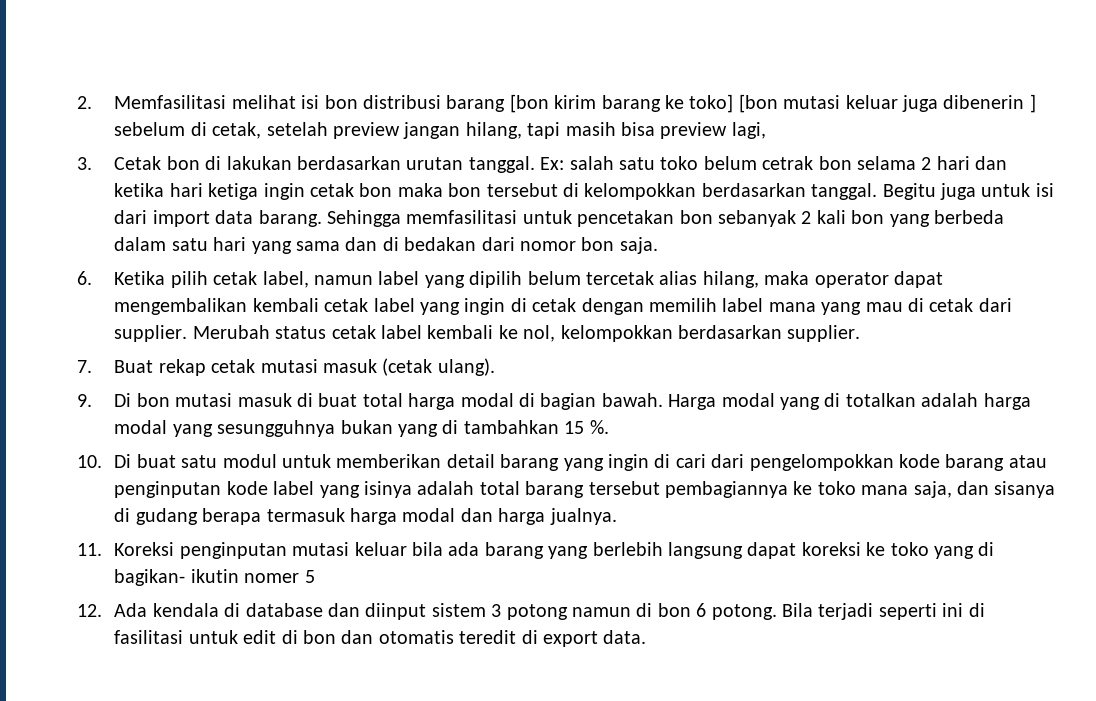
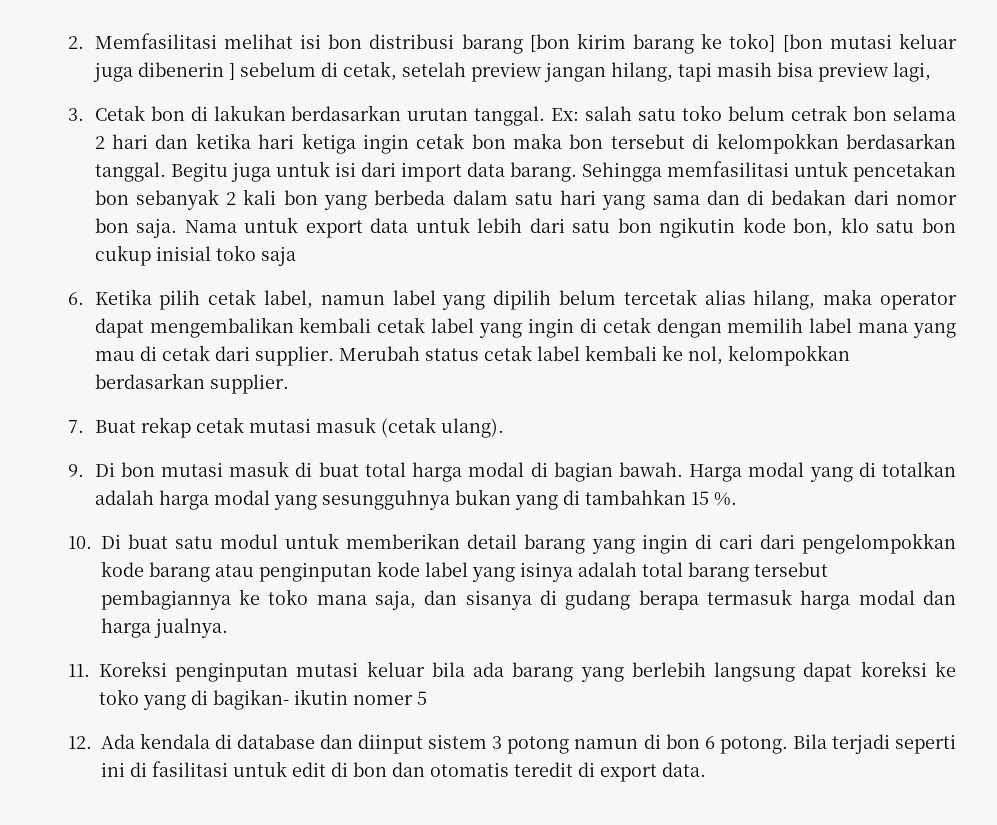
+ Nama untuk export data untuk lebih dari satu bon ngikutin kode bon, klo satu bon cukup inisial toko saja

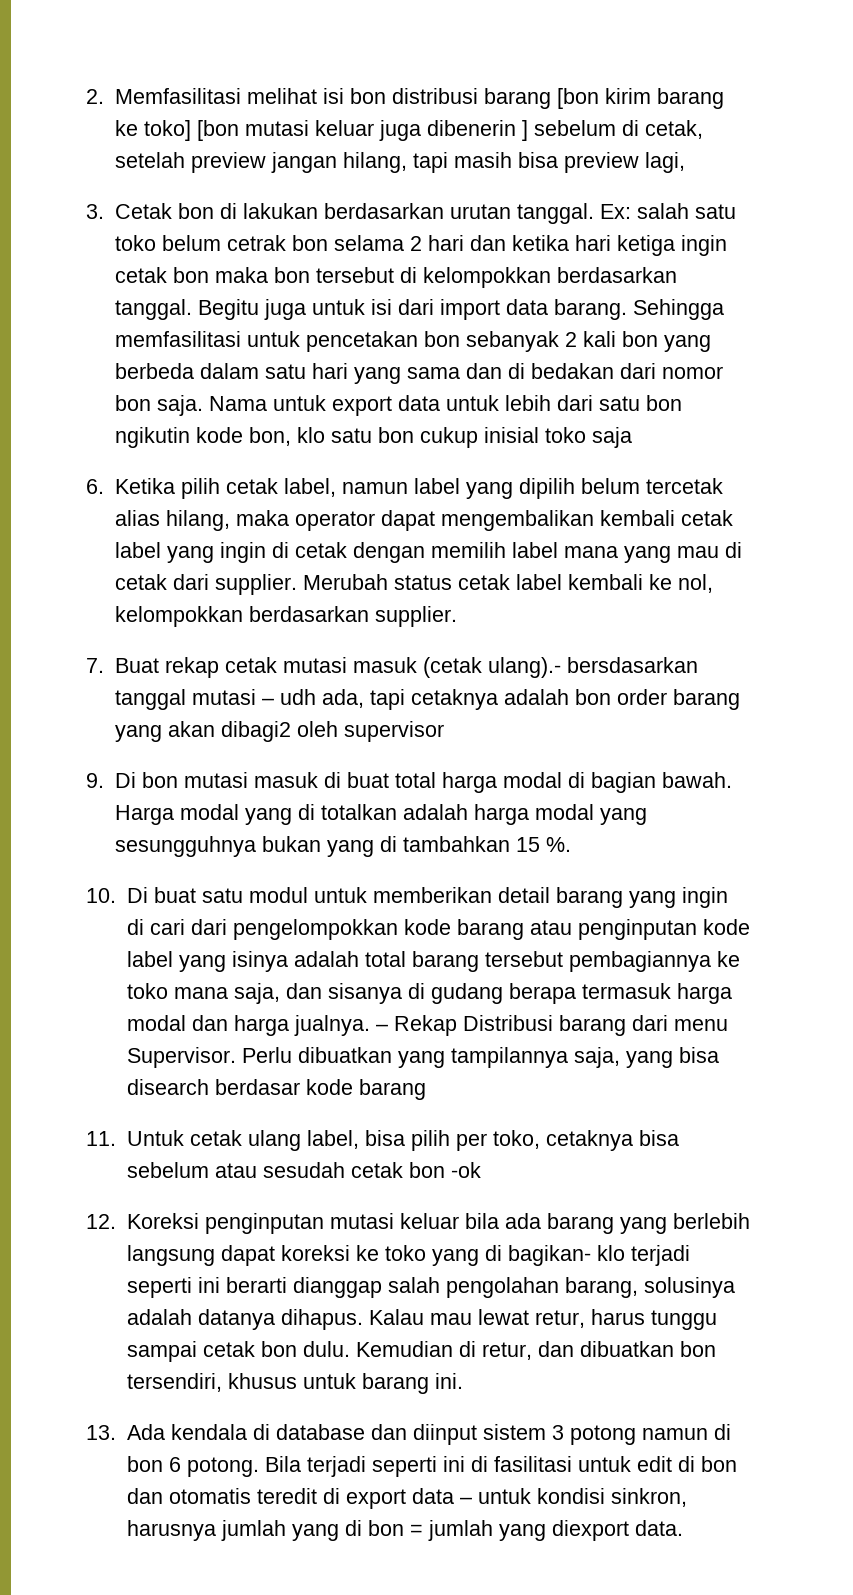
- 7. Buat rekap cetak mutasi masuk (cetak ulang).
+ 7. Buat rekap cetak mutasi masuk (cetak ulang).- bersdasarkan tanggal mutasi – udh ada, tapi cetaknya adalah bon order barang yang akan dibagi2 oleh supervisor
- 10. Di buat satu modul untuk memberikan detail barang yang ingin di cari dari pengelompokkan kode barang atau penginputan kode label yang isinya adalah total barang tersebut pembagiannya ke toko mana saja, dan sisanya di gudang berapa termasuk harga modal dan harga jualnya.
- 11. Koreksi penginputan mutasi keluar bila ada barang yang berlebih langsung dapat koreksi ke toko yang di bagikan- ikutin nomer 5
- 12. Ada kendala di database dan diinput sistem 3 potong namun di bon 6 potong.
+ 10. Di buat satu modul untuk memberikan detail barang yang ingin di cari dari pengelompokkan kode barang atau penginputan kode label yang isinya adalah total barang tersebut pembagiannya ke toko mana saja, dan sisanya di gudang berapa termasuk harga modal dan harga jualnya. – Rekap Distribusi barang dari menu Supervisor. Perlu dibuatkan yang tampilannya saja, yang bisa disearch berdasar kode barang
+ 11. Untuk cetak ulang label, bisa pilih per toko, cetaknya bisa sebelum atau sesudah cetak bon -ok
+ 12. Koreksi penginputan mutasi keluar bila ada barang yang berlebih langsung dapat koreksi ke toko yang di bagikan- klo terjadi seperti ini berarti dianggap salah pengolahan barang, solusinya adalah datanya dihapus. Kalau mau lewat retur, harus tunggu sampai cetak bon dulu. Kemudian di retur, dan dibuatkan bon tersendiri, khusus untuk barang ini.
+ 13. Ada kendala di database dan diinput sistem 3 potong namun di bon 6 potong.
- Bila terjadi seperti ini di fasilitasi untuk edit di bon dan otomatis teredit di export data.
+ Bila terjadi seperti ini di fasilitasi untuk edit di bon dan otomatis teredit di export data – untuk kondisi sinkron, harusnya jumlah yang di bon = jumlah yang diexport data.

